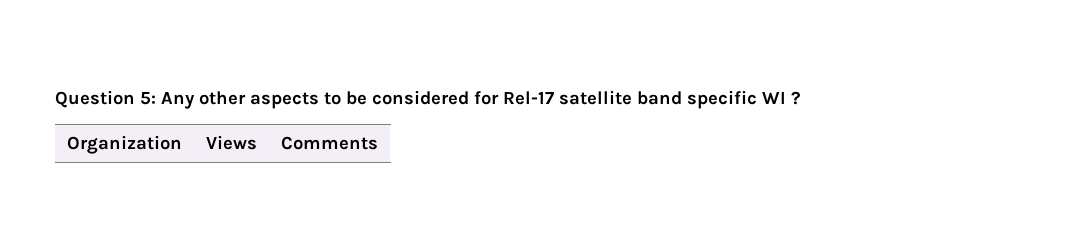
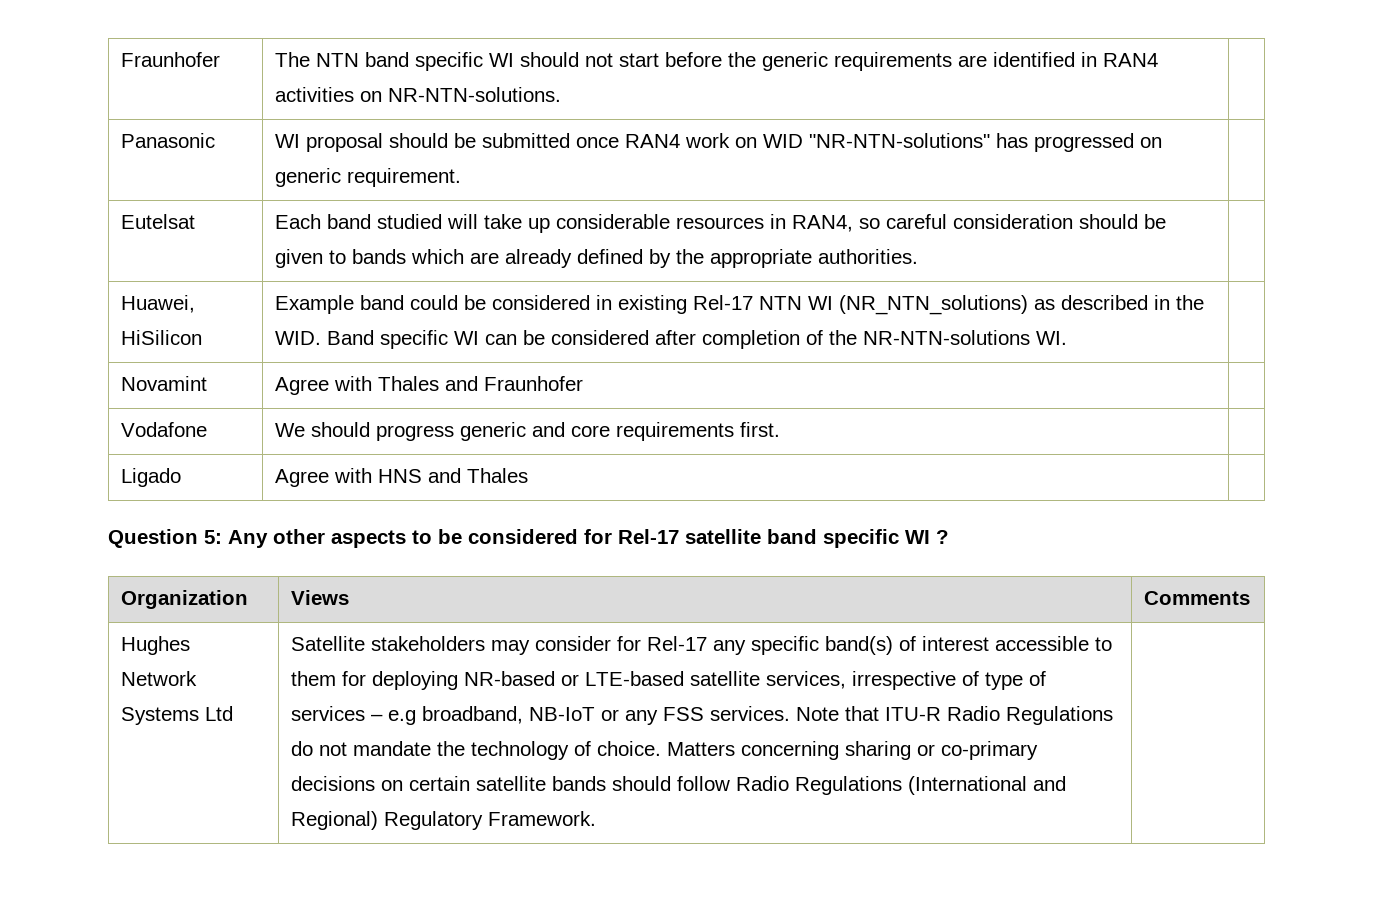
+ Fraunhofer | The NTN band specific WI should not start before the generic requirements are identified in RAN4 activities on NR-NTN-solutions. |
+ Panasonic | WI proposal should be submitted once RAN4 work on WID "NR-NTN-solutions" has progressed on generic requirement. |
+ Eutelsat | Each band studied will take up considerable resources in RAN4, so careful consideration should be given to bands which are already defined by the appropriate authorities. |
+ Huawei, HiSilicon | Example band could be considered in existing Rel-17 NTN WI (NR_NTN_solutions) as described in the WID. Band specific WI can be considered after completion of the NR-NTN-solutions WI. |
+ Novamint | Agree with Thales and Fraunhofer |
+ Vodafone | We should progress generic and core requirements first. |
+ Ligado | Agree with HNS and Thales |
+ Hughes Network Systems Ltd | Satellite stakeholders may consider for Rel-17 any specific band(s) of interest accessible to them for deploying NR-based or LTE-based satellite services, irrespective of type of services – e.g broadband, NB-IoT or any FSS services. Note that ITU-R Radio Regulations do not mandate the technology of choice. Matters concerning sharing or co-primary decisions on certain satellite bands should follow Radio Regulations (International and Regional) Regulatory Framework.

